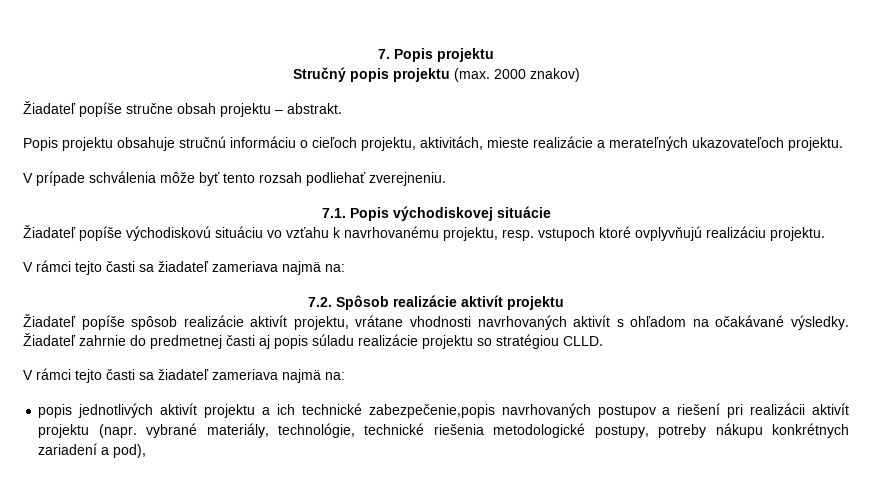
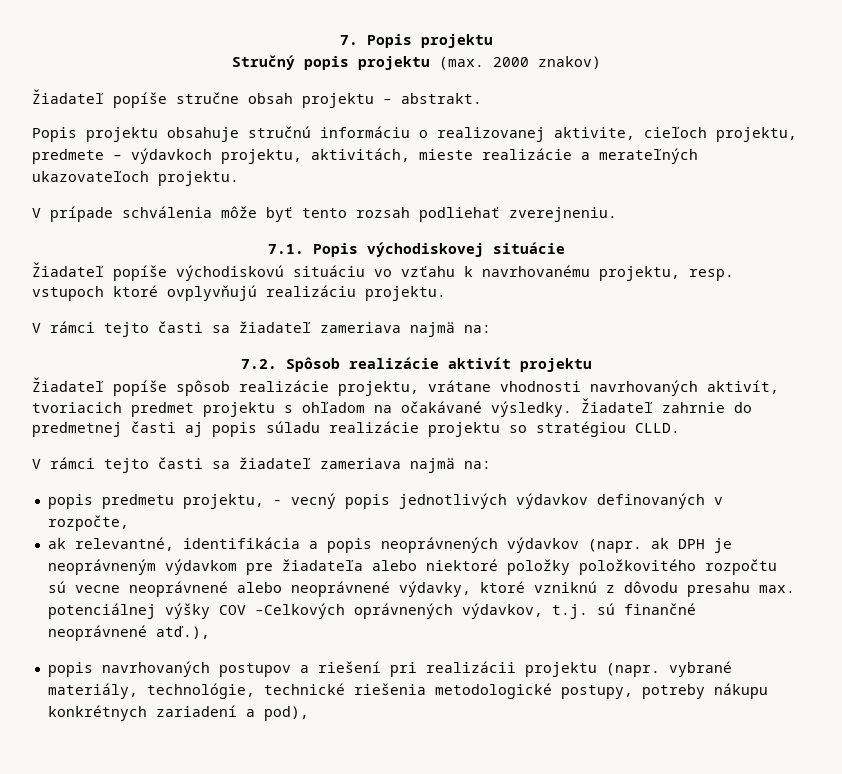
- Popis projektu obsahuje stručnú informáciu o cieľoch projektu, aktivitách, mieste realizácie a merateľných ukazovateľoch projektu.
+ Popis projektu obsahuje stručnú informáciu o realizovanej aktivite, cieľoch projektu, predmete – výdavkoch projektu, aktivitách, mieste realizácie a merateľných ukazovateľoch projektu.
- Žiadateľ popíše spôsob realizácie aktivít projektu, vrátane vhodnosti navrhovaných aktivít s ohľadom na očakávané výsledky.
+ Žiadateľ popíše spôsob realizácie projektu, vrátane vhodnosti navrhovaných aktivít, tvoriacich predmet projektu s ohľadom na očakávané výsledky.
- popis jednotlivých aktivít projektu a ich technické zabezpečenie,popis navrhovaných postupov a riešení pri realizácii aktivít projektu (napr. vybrané materiály, technológie, technické riešenia metodologické postupy, potreby nákupu konkrétnych zariadení a pod),
+ popis predmetu projektu, - vecný popis jednotlivých výdavkov definovaných v rozpočte,
+ ak relevantné, identifikácia a popis neoprávnených výdavkov (napr. ak DPH je neoprávneným výdavkom pre žiadateľa alebo niektoré položky položkovitého rozpočtu sú vecne neoprávnené alebo neoprávnené výdavky, ktoré vzniknú z dôvodu presahu max. potenciálnej výšky COV –Celkových oprávnených výdavkov, t.j. sú finančné neoprávnené atď.),
+ popis navrhovaných postupov a riešení pri realizácii projektu (napr. vybrané materiály, technológie, technické riešenia metodologické postupy, potreby nákupu konkrétnych zariadení a pod),

